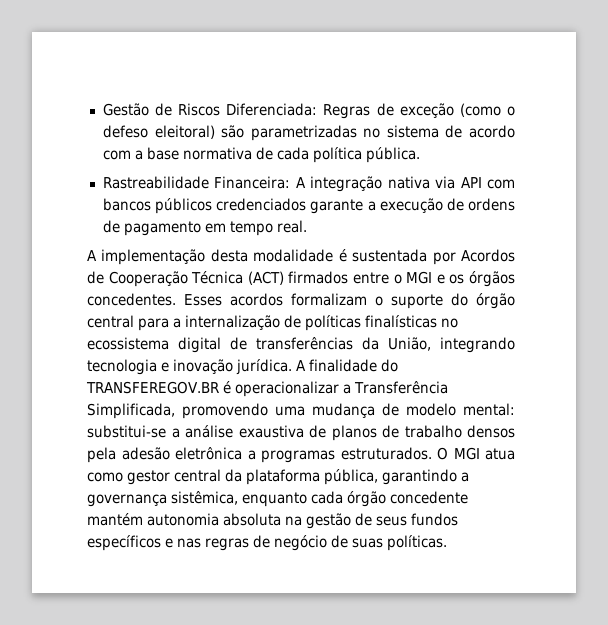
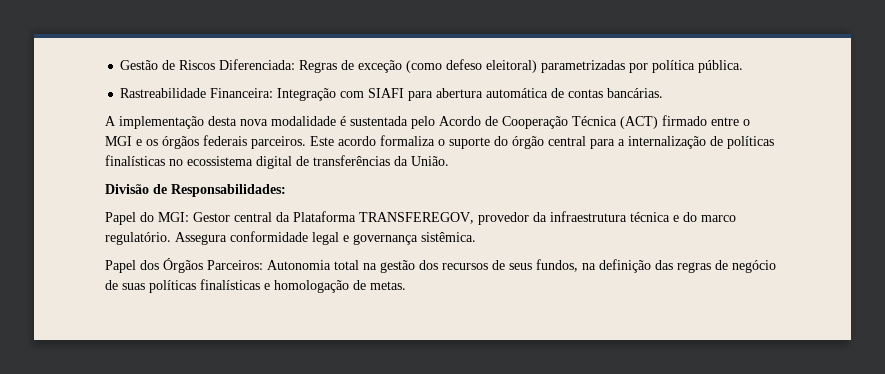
- Gestão de Riscos Diferenciada: Regras de exceção (como o defeso eleitoral) são parametrizadas no sistema de acordo com a base normativa de cada política pública.
- Rastreabilidade Financeira: A integração nativa via API com bancos públicos credenciados garante a execução de ordens de pagamento em tempo real.
+ Gestão de Riscos Diferenciada: Regras de exceção (como defeso eleitoral) parametrizadas por política pública.
+ Rastreabilidade Financeira: Integração com SIAFI para abertura automática de contas bancárias.
- A implementação desta modalidade é sustentada por Acordos de Cooperação Técnica (ACT) firmados entre o MGI e os órgãos concedentes. Esses acordos formalizam o suporte do órgão central para a internalização de políticas finalísticas no ecossistema digital de transferências da União, integrando tecnologia e inovação jurídica. A finalidade do TRANSFEREGOV.BR é operacionalizar a Transferência Simplificada, promovendo uma mudança de modelo mental: substitui-se a análise exaustiva de planos de trabalho densos pela adesão eletrônica a programas estruturados. O MGI atua como gestor central da plataforma pública, garantindo a governança sistêmica, enquanto cada órgão concedente mantém autonomia absoluta na gestão de seus fundos específicos e nas regras de negócio de suas políticas.
+ A implementação desta nova modalidade é sustentada pelo Acordo de Cooperação Técnica (ACT) firmado entre o MGI e os órgãos federais parceiros. Este acordo formaliza o suporte do órgão central para a internalização de políticas finalísticas no ecossistema digital de transferências da União.
+ Divisão de Responsabilidades:
+ Papel do MGI: Gestor central da Plataforma TRANSFEREGOV, provedor da infraestrutura técnica e do marco regulatório. Assegura conformidade legal e governança sistêmica.
+ Papel dos Órgãos Parceiros: Autonomia total na gestão dos recursos de seus fundos, na definição das regras de negócio de suas políticas finalísticas e homologação de metas.

